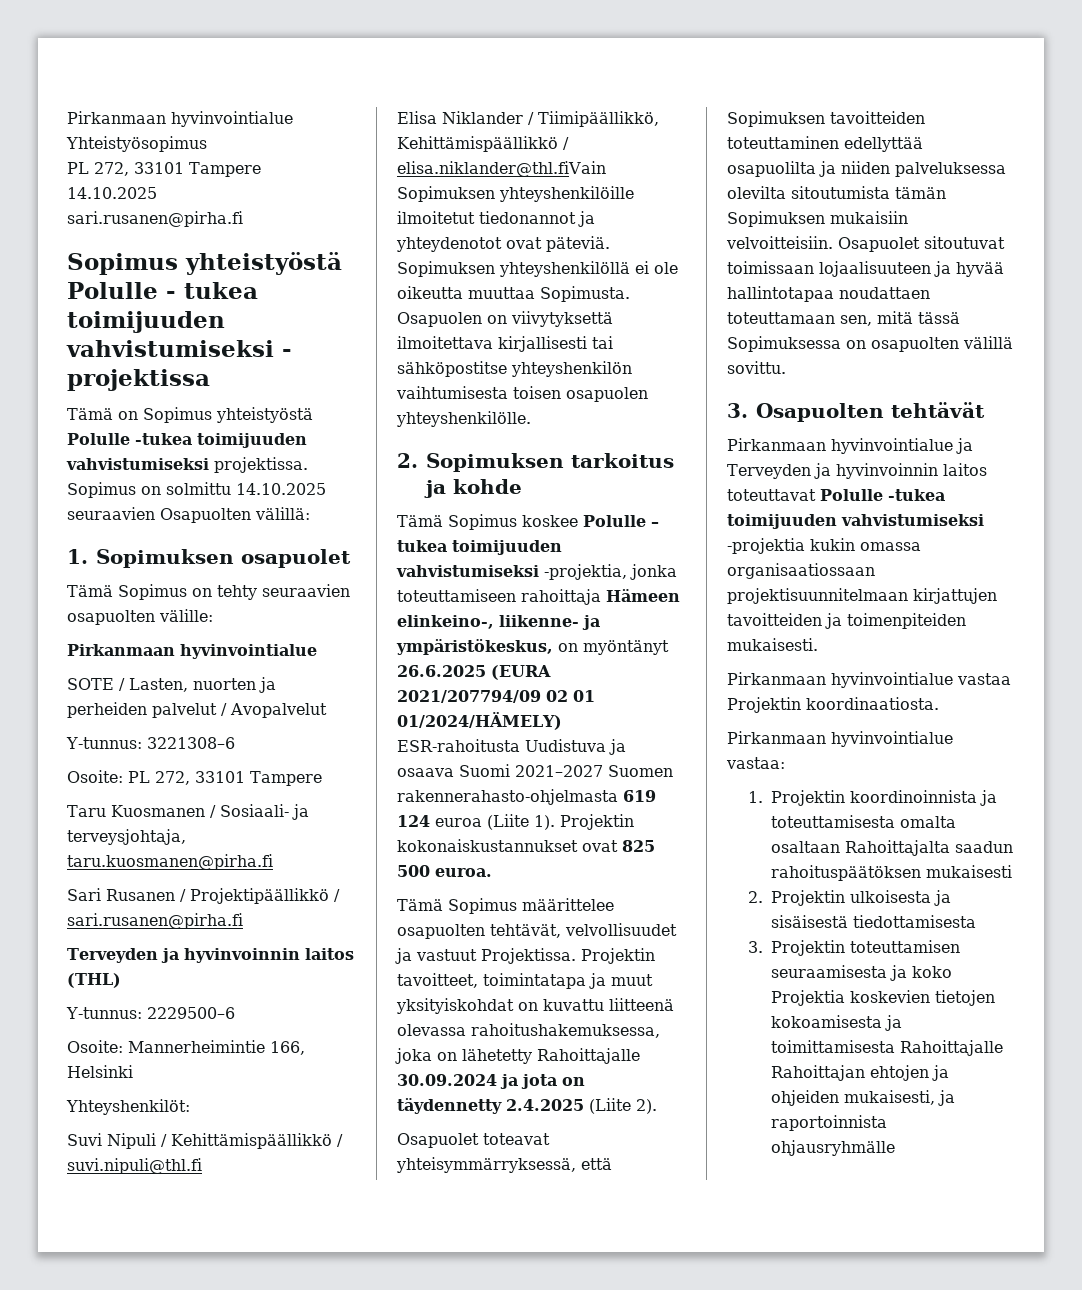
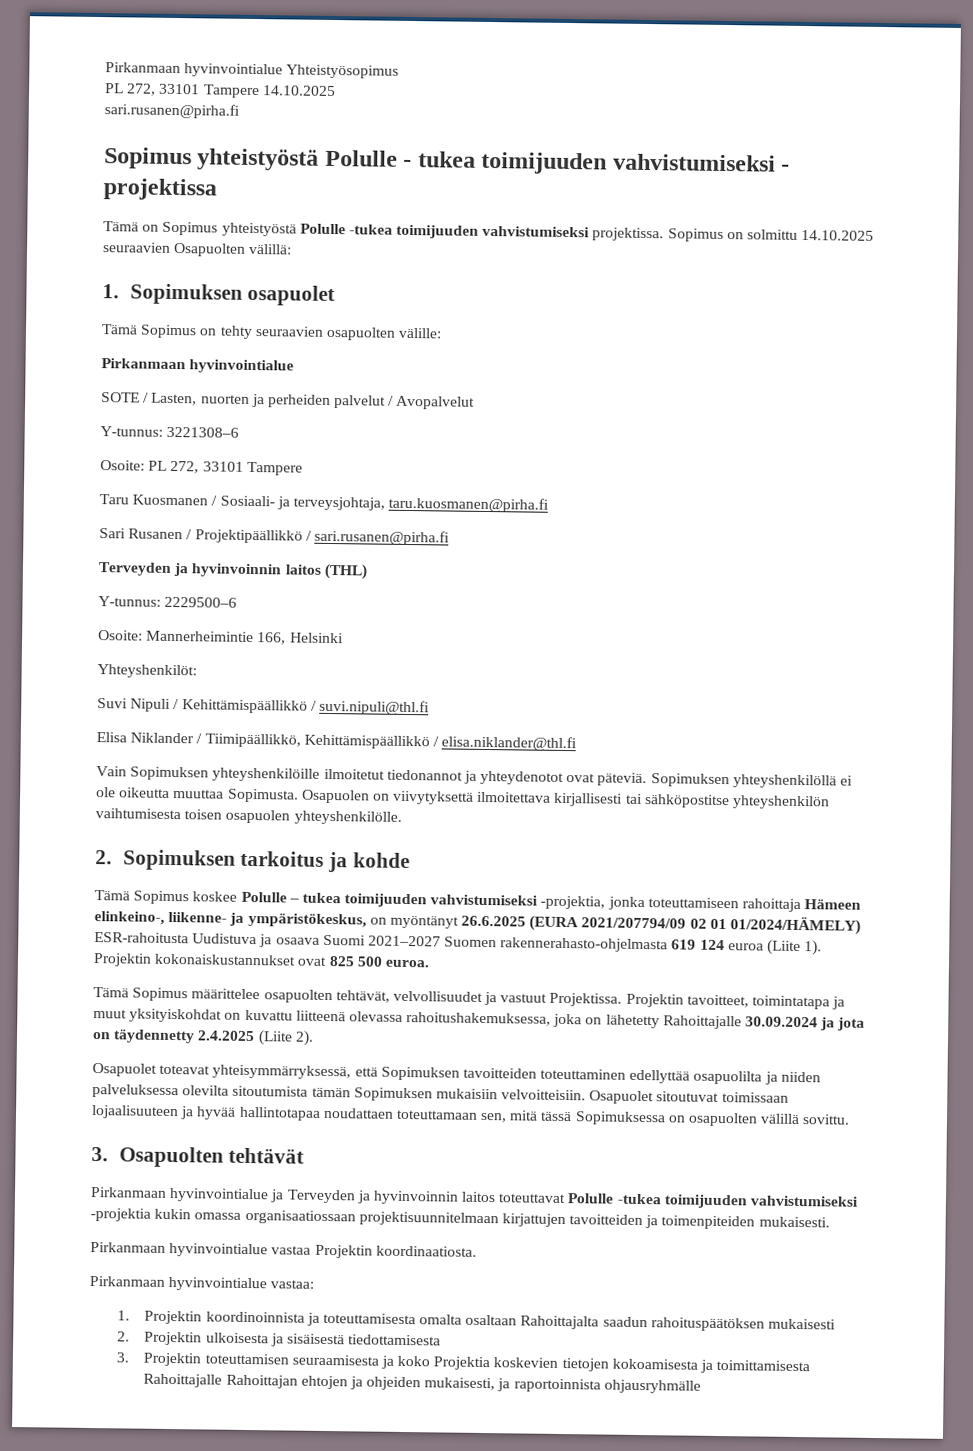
- Elisa Niklander / Tiimipäällikkö, Kehittämispäällikkö / elisa.niklander@thl.fiVain Sopimuksen yhteyshenkilöille ilmoitetut tiedonannot ja yhteydenotot ovat päteviä.
+ Elisa Niklander / Tiimipäällikkö, Kehittämispäällikkö / elisa.niklander@thl.fi
+ Vain Sopimuksen yhteyshenkilöille ilmoitetut tiedonannot ja yhteydenotot ovat päteviä.

